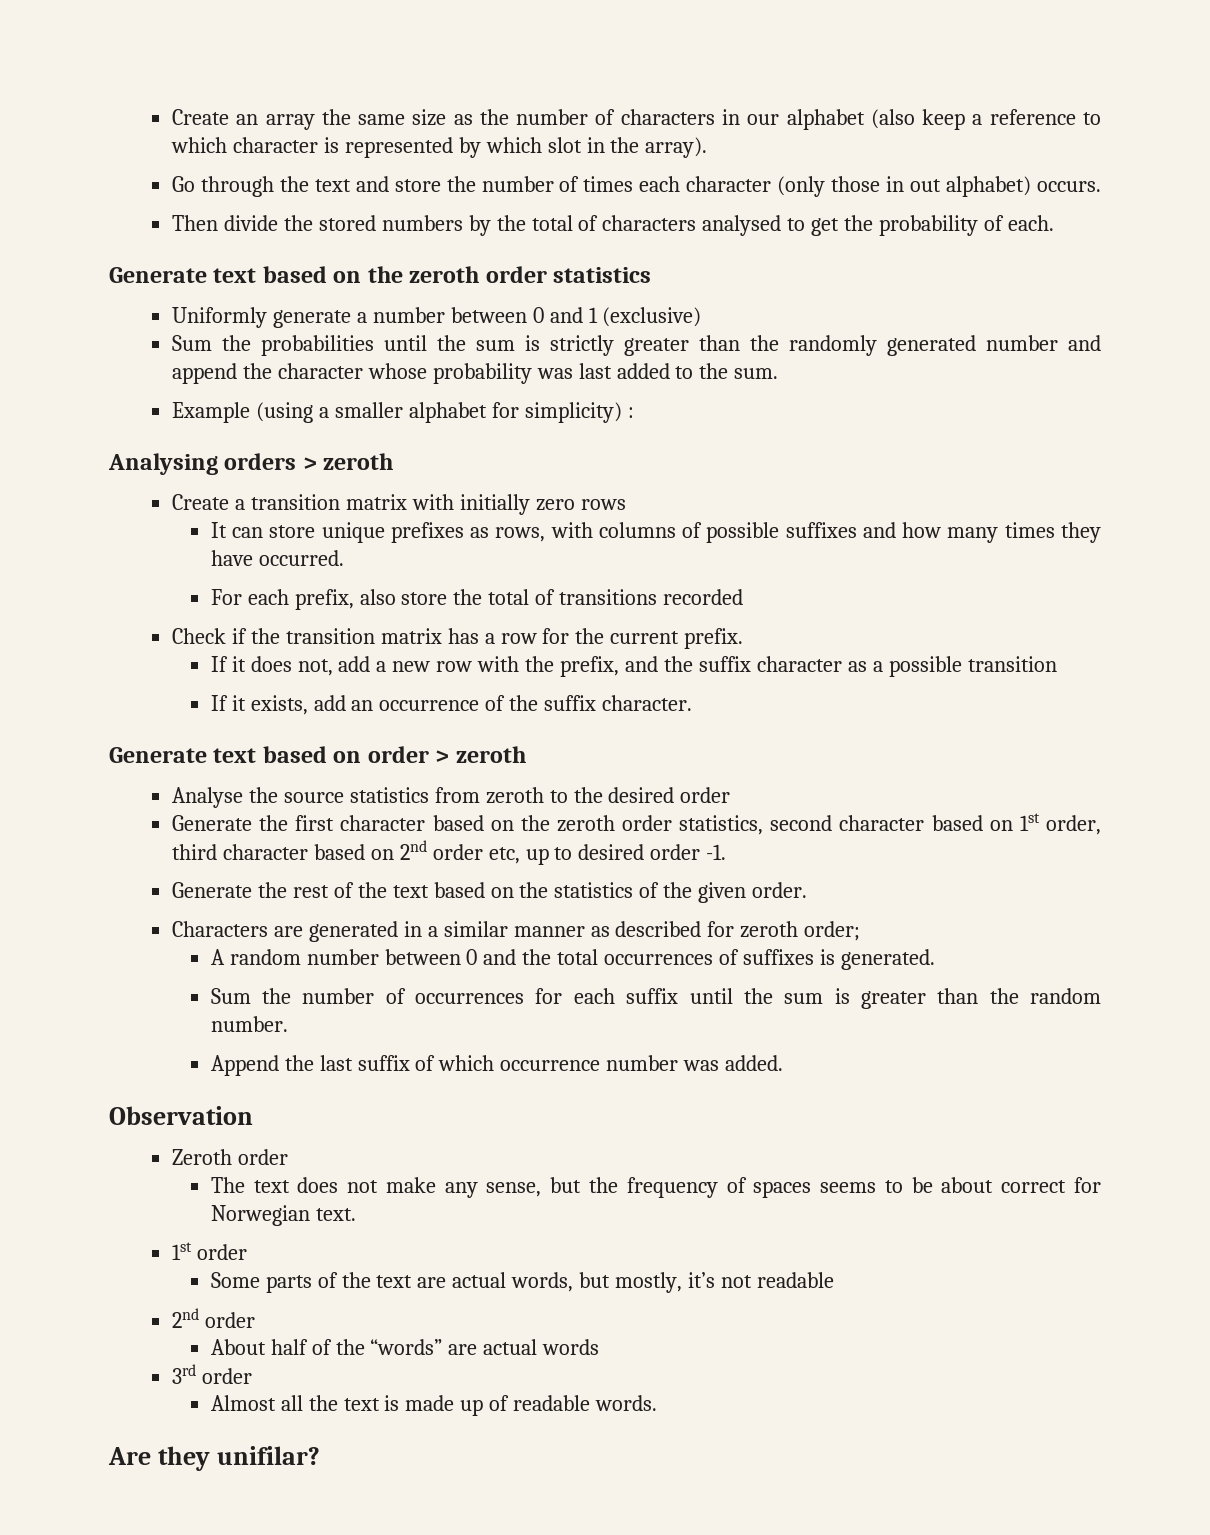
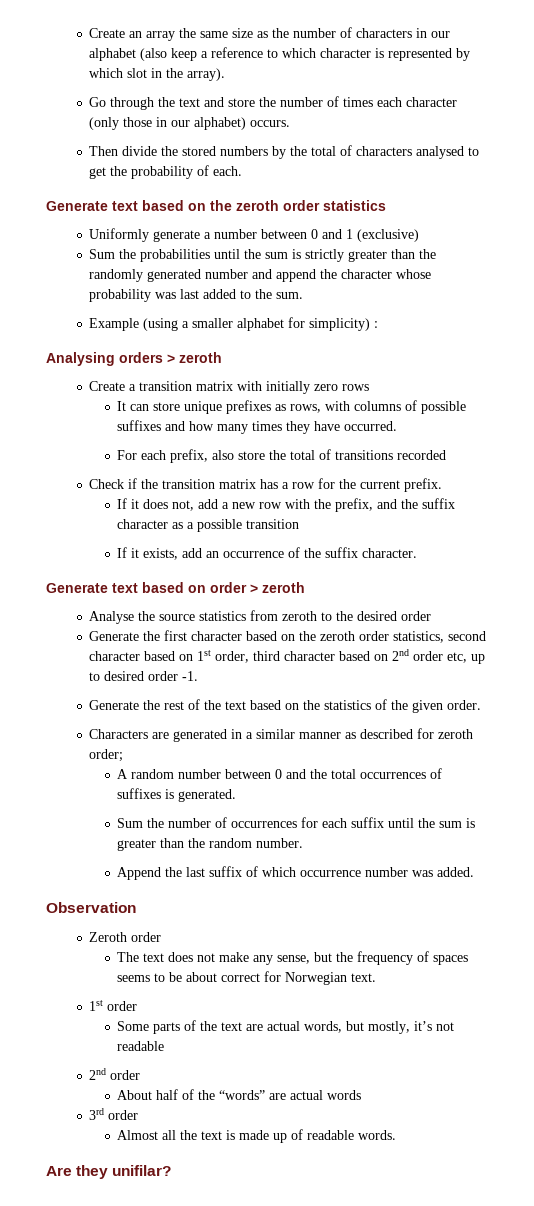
- Go through the text and store the number of times each character (only those in out alphabet) occurs.
+ Go through the text and store the number of times each character (only those in our alphabet) occurs.

